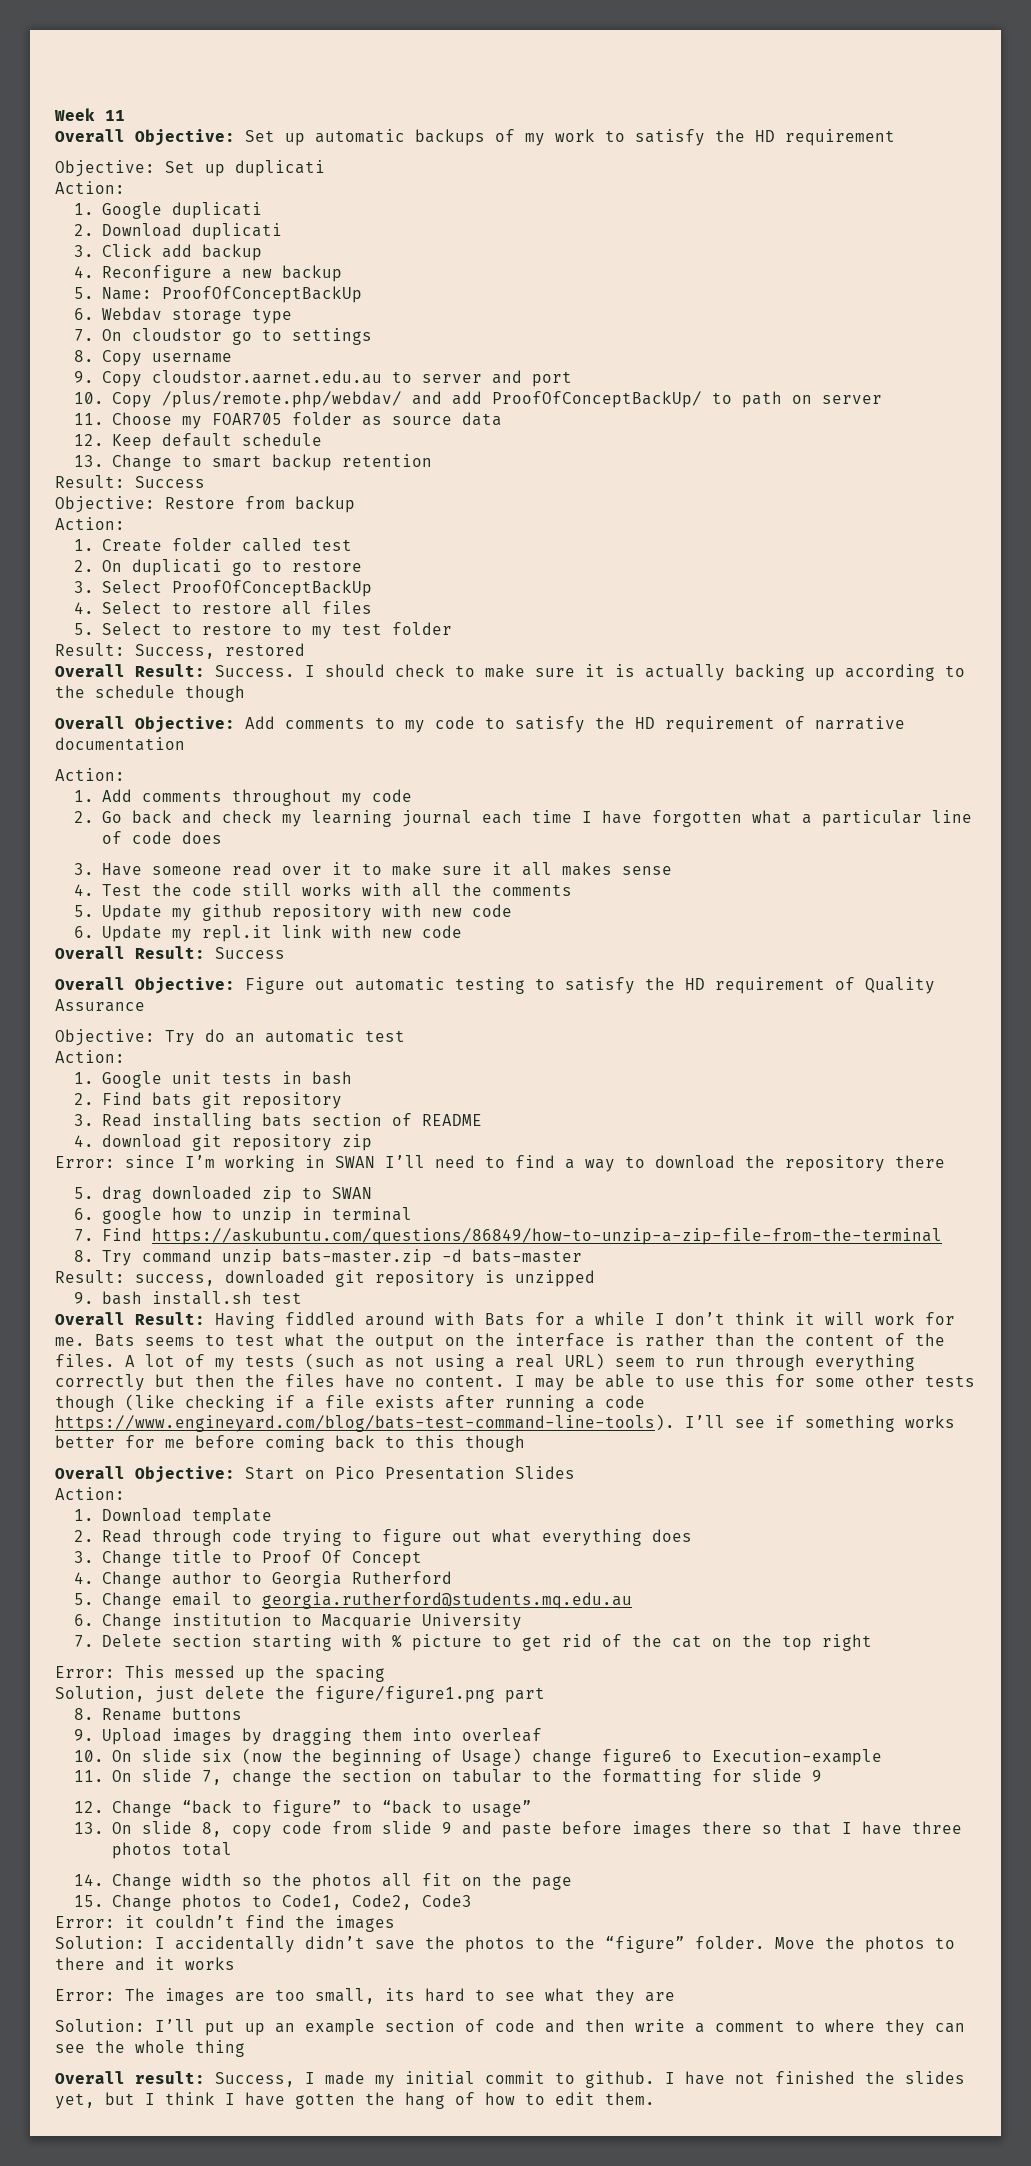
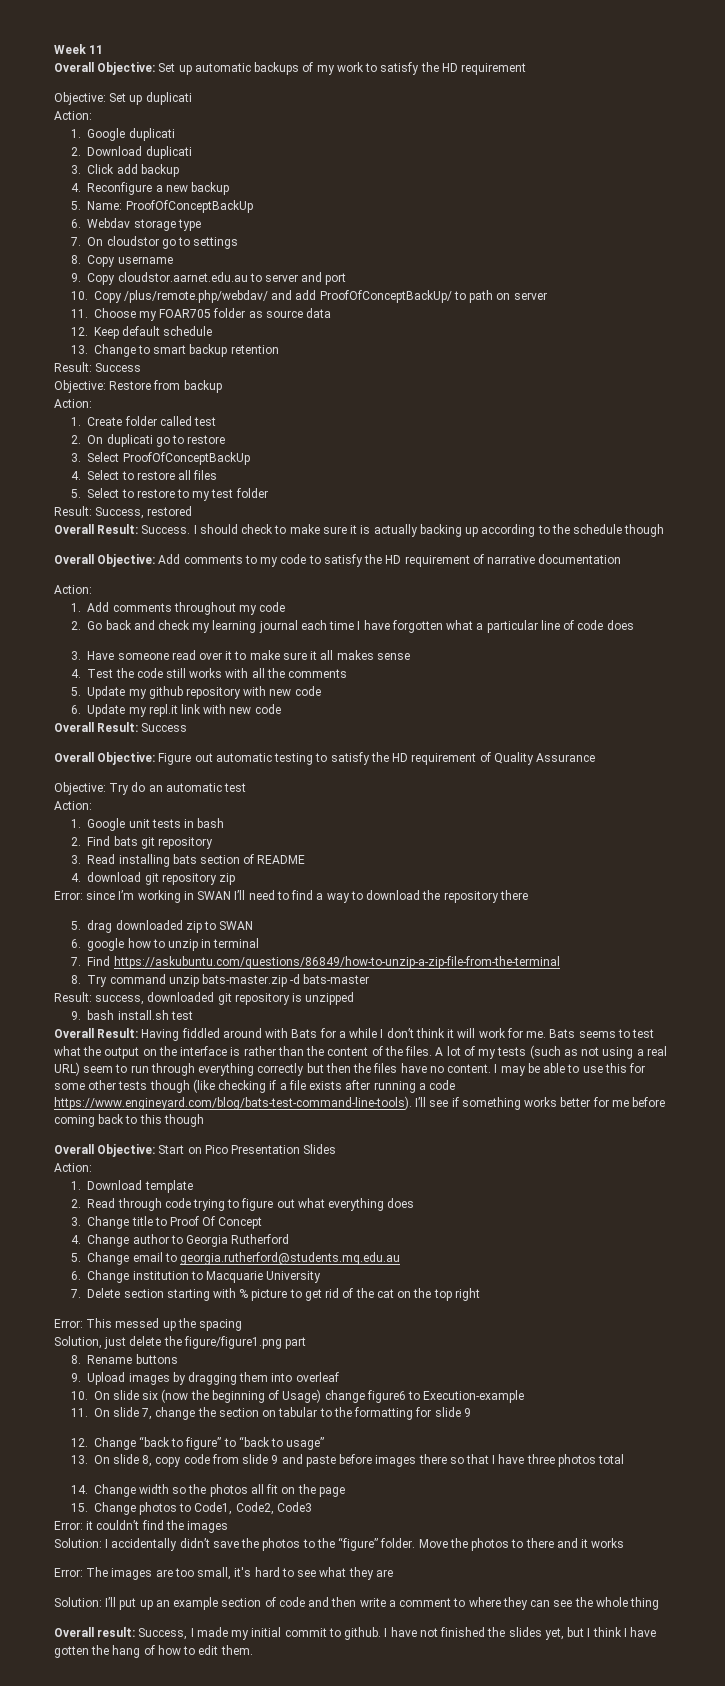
- Error: The images are too small, its hard to see what they are
+ Error: The images are too small, it's hard to see what they are

